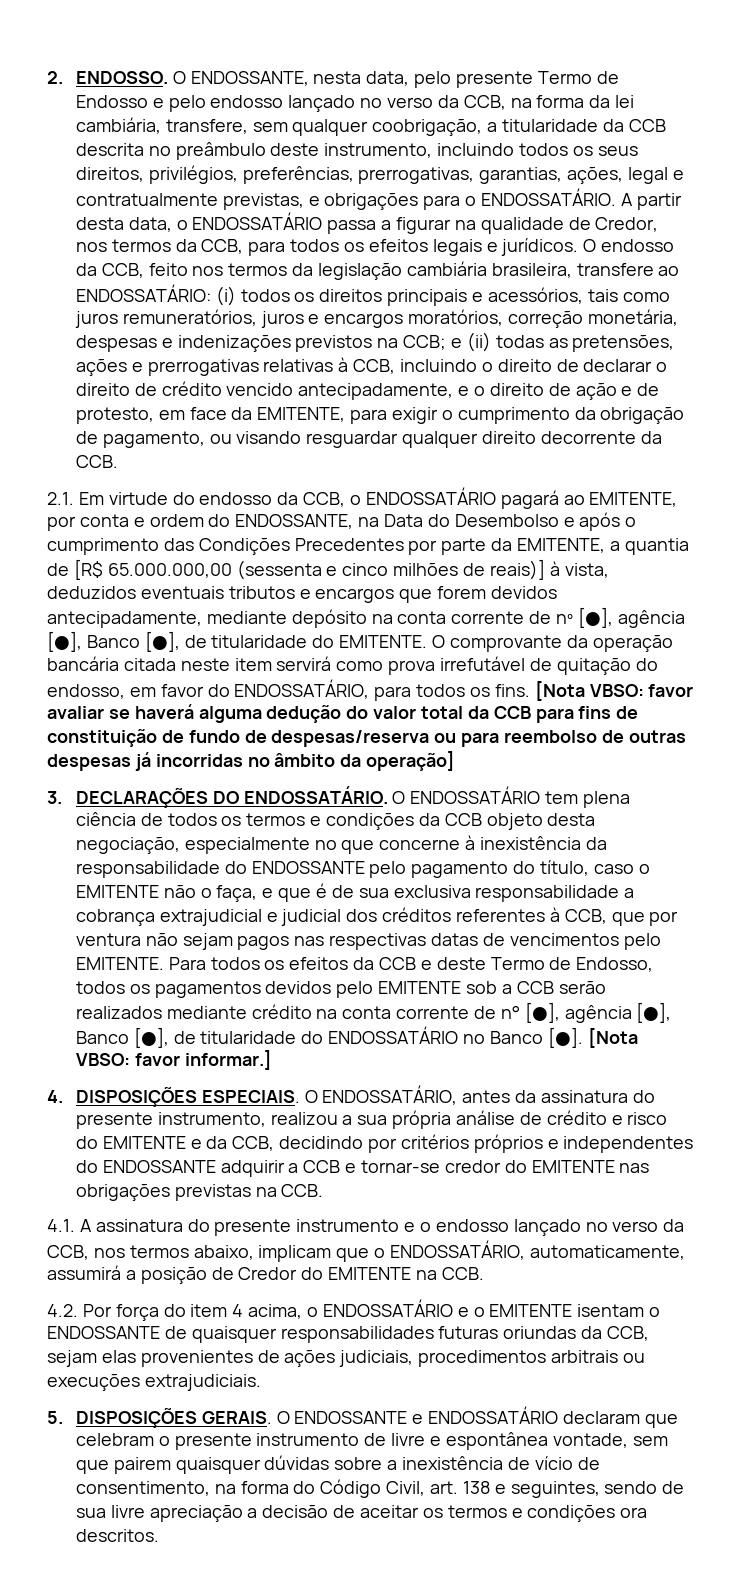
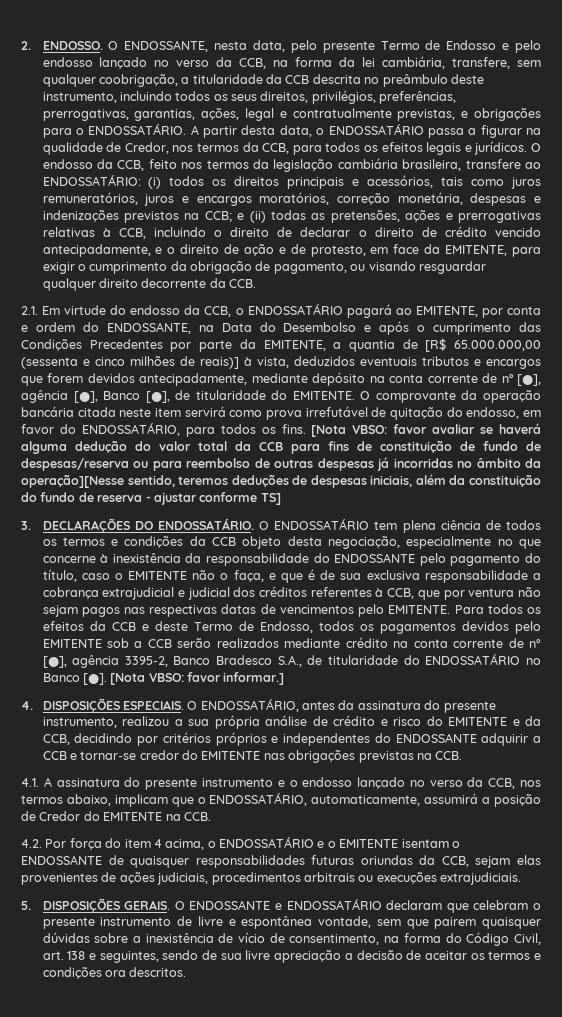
- [Nota VBSO: favor avaliar se haverá alguma dedução do valor total da CCB para fins de constituição de fundo de despesas/reserva ou para reembolso de outras despesas já incorridas no âmbito da operação]
+ [Nota VBSO: favor avaliar se haverá alguma dedução do valor total da CCB para fins de constituição de fundo de despesas/reserva ou para reembolso de outras despesas já incorridas no âmbito da operação][Nesse sentido, teremos deduções de despesas iniciais, além da constituição do fundo de reserva - ajustar conforme TS]
- Para todos os efeitos da CCB e deste Termo de Endosso, todos os pagamentos devidos pelo EMITENTE sob a CCB serão realizados mediante crédito na conta corrente de n° [●], agência [●], Banco [●], de titularidade do ENDOSSATÁRIO no Banco [●].
+ Para todos os efeitos da CCB e deste Termo de Endosso, todos os pagamentos devidos pelo EMITENTE sob a CCB serão realizados mediante crédito na conta corrente de n° [●], agência 3395-2, Banco Bradesco S.A., de titularidade do ENDOSSATÁRIO no Banco [●].

